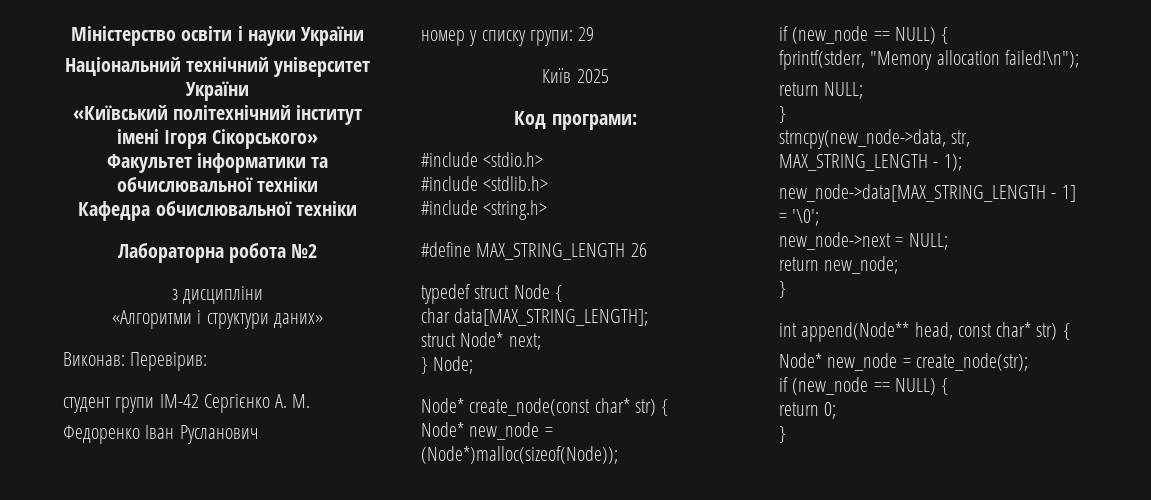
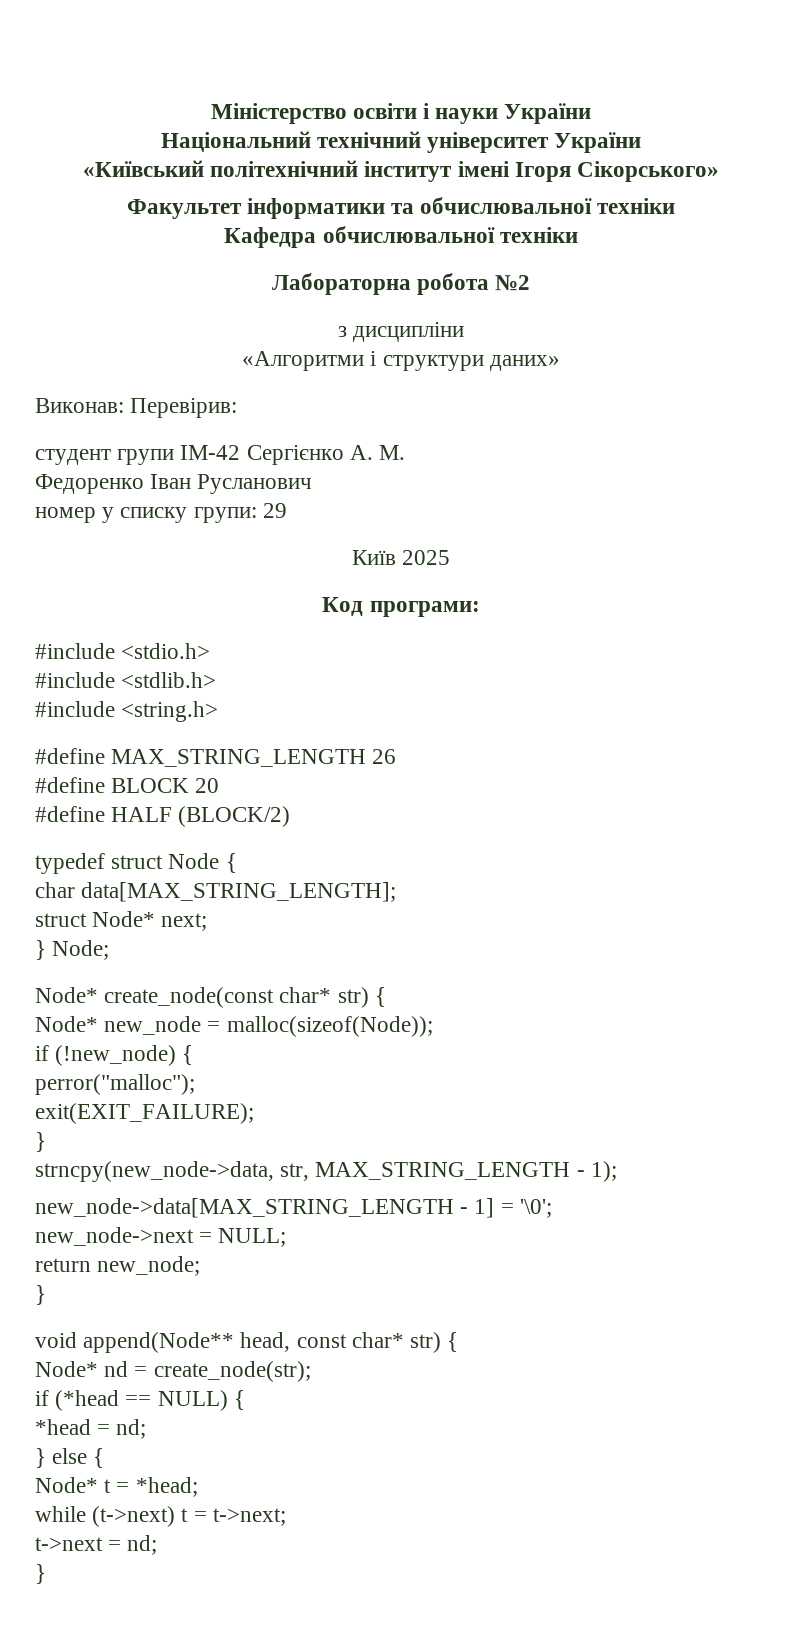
+ #define BLOCK 20
+ #define HALF (BLOCK/2)
- Node* new_node = (Node*)malloc(sizeof(Node));
- if (new_node == NULL) {
- fprintf(stderr, "Memory allocation failed!\n");
- return NULL;
+ Node* new_node = malloc(sizeof(Node));
+ if (!new_node) {
+ perror("malloc");
+ exit(EXIT_FAILURE);
- int append(Node** head, const char* str) {
+ void append(Node** head, const char* str) {
- Node* new_node = create_node(str);
- if (new_node == NULL) {
- return 0;
+ Node* nd = create_node(str);
+ if (*head == NULL) {
+ *head = nd;
+ } else {
+ Node* t = *head;
+ while (t->next) t = t->next;
+ t->next = nd;

